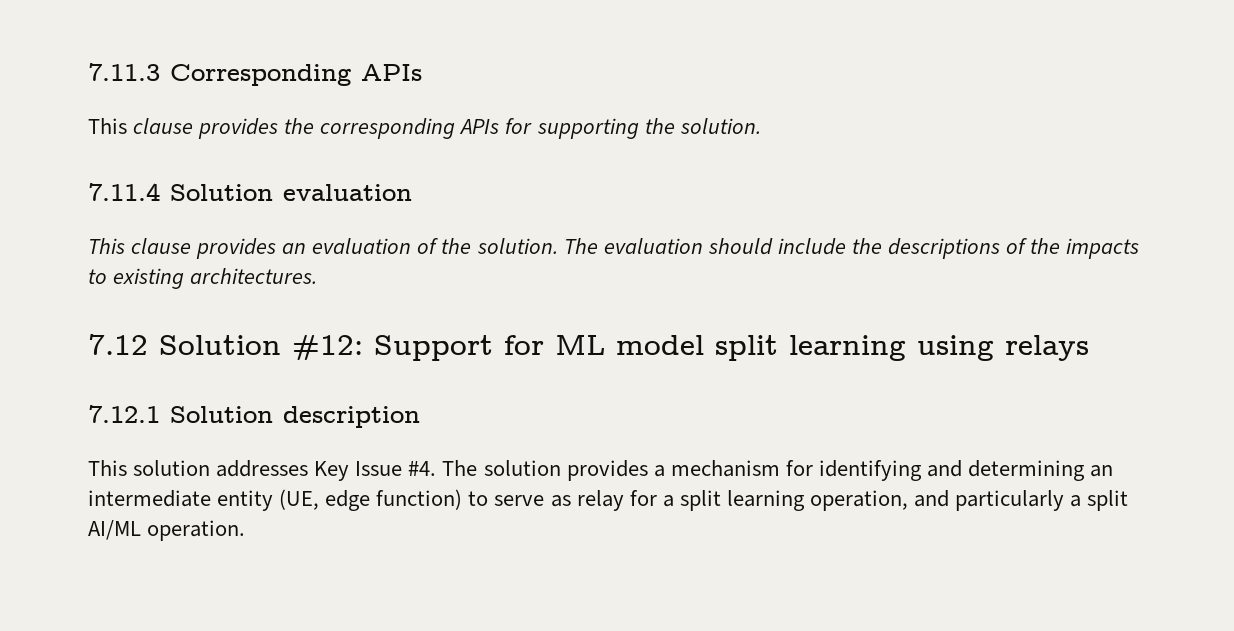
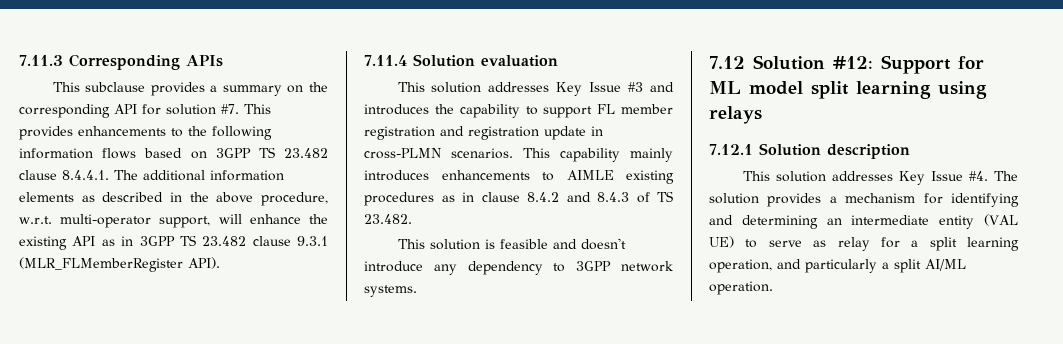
- This clause provides the corresponding APIs for supporting the solution.
+ This subclause provides a summary on the corresponding API for solution #7. This provides enhancements to the following information flows based on 3GPP TS 23.482 clause 8.4.4.1. The additional information elements as described in the above procedure, w.r.t. multi-operator support, will enhance the existing API as in 3GPP TS 23.482 clause 9.3.1 (MLR_FLMemberRegister API).
  7.11.4 Solution evaluation
- This clause provides an evaluation of the solution. The evaluation should include the descriptions of the impacts to existing architectures.
+ This solution addresses Key Issue #3 and introduces the capability to support FL member registration and registration update in cross-PLMN scenarios. This capability mainly introduces enhancements to AIMLE existing procedures as in clause 8.4.2 and 8.4.3 of TS 23.482.
+ This solution is feasible and doesn't introduce any dependency to 3GPP network systems.
- The solution provides a mechanism for identifying and determining an intermediate entity (UE, edge function) to serve as relay for a split learning operation, and particularly a split AI/ML operation.
+ The solution provides a mechanism for identifying and determining an intermediate entity (VAL UE) to serve as relay for a split learning operation, and particularly a split AI/ML operation.

